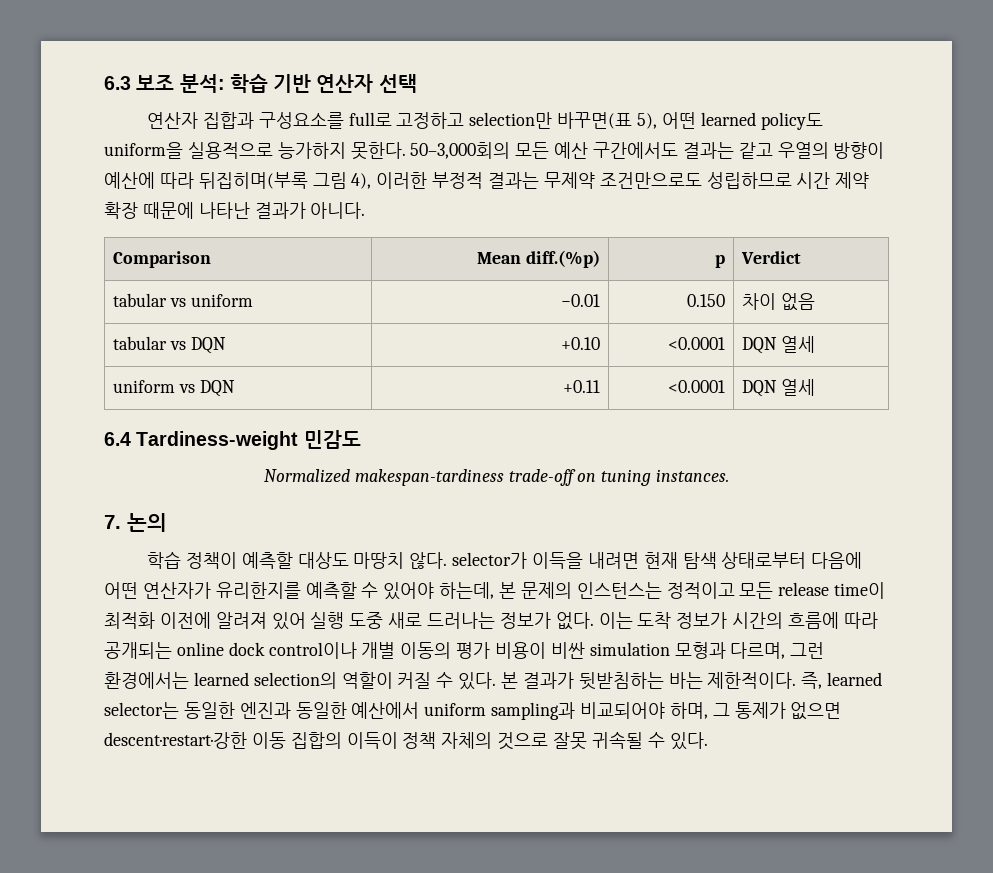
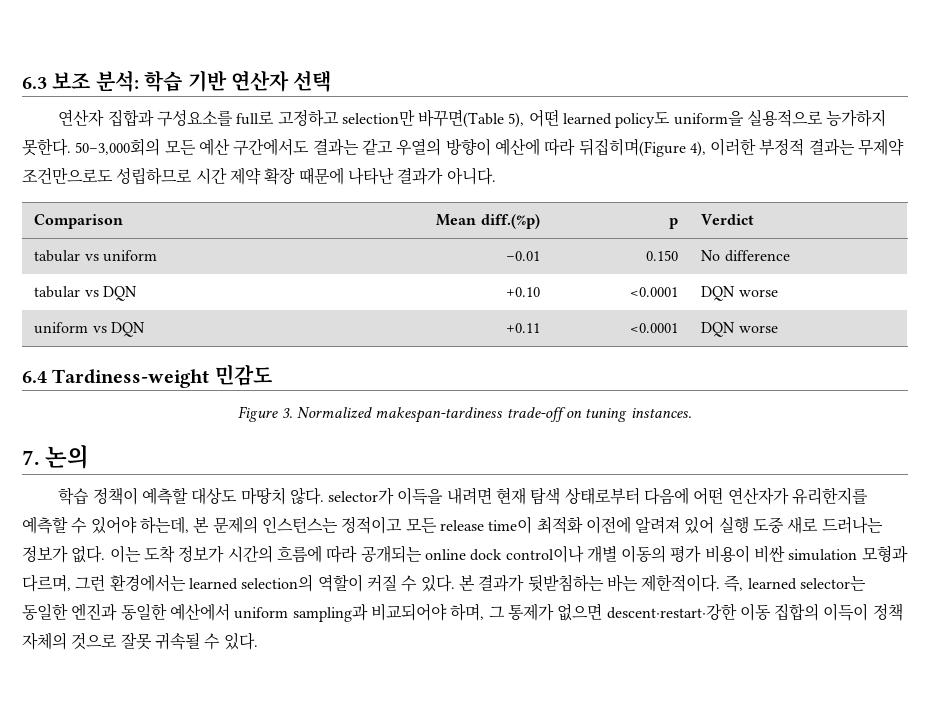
- 연산자 집합과 구성요소를 full로 고정하고 selection만 바꾸면(표 5), 어떤 learned policy도 uniform을 실용적으로 능가하지 못한다.
+ 연산자 집합과 구성요소를 full로 고정하고 selection만 바꾸면(Table 5), 어떤 learned policy도 uniform을 실용적으로 능가하지 못한다.
- 50–3,000회의 모든 예산 구간에서도 결과는 같고 우열의 방향이 예산에 따라 뒤집히며(부록 그림 4), 이러한 부정적 결과는 무제약 조건만으로도 성립하므로 시간 제약 확장 때문에 나타난 결과가 아니다.
+ 50–3,000회의 모든 예산 구간에서도 결과는 같고 우열의 방향이 예산에 따라 뒤집히며(Figure 4), 이러한 부정적 결과는 무제약 조건만으로도 성립하므로 시간 제약 확장 때문에 나타난 결과가 아니다.
- tabular vs uniform | −0.01 | 0.150 | 차이 없음
+ tabular vs uniform | −0.01 | 0.150 | No difference
- tabular vs DQN | +0.10 | <0.0001 | DQN 열세
+ tabular vs DQN | +0.10 | <0.0001 | DQN worse
- uniform vs DQN | +0.11 | <0.0001 | DQN 열세
+ uniform vs DQN | +0.11 | <0.0001 | DQN worse
- Normalized makespan-tardiness trade-off on tuning instances.
+ Figure 3. Normalized makespan-tardiness trade-off on tuning instances.

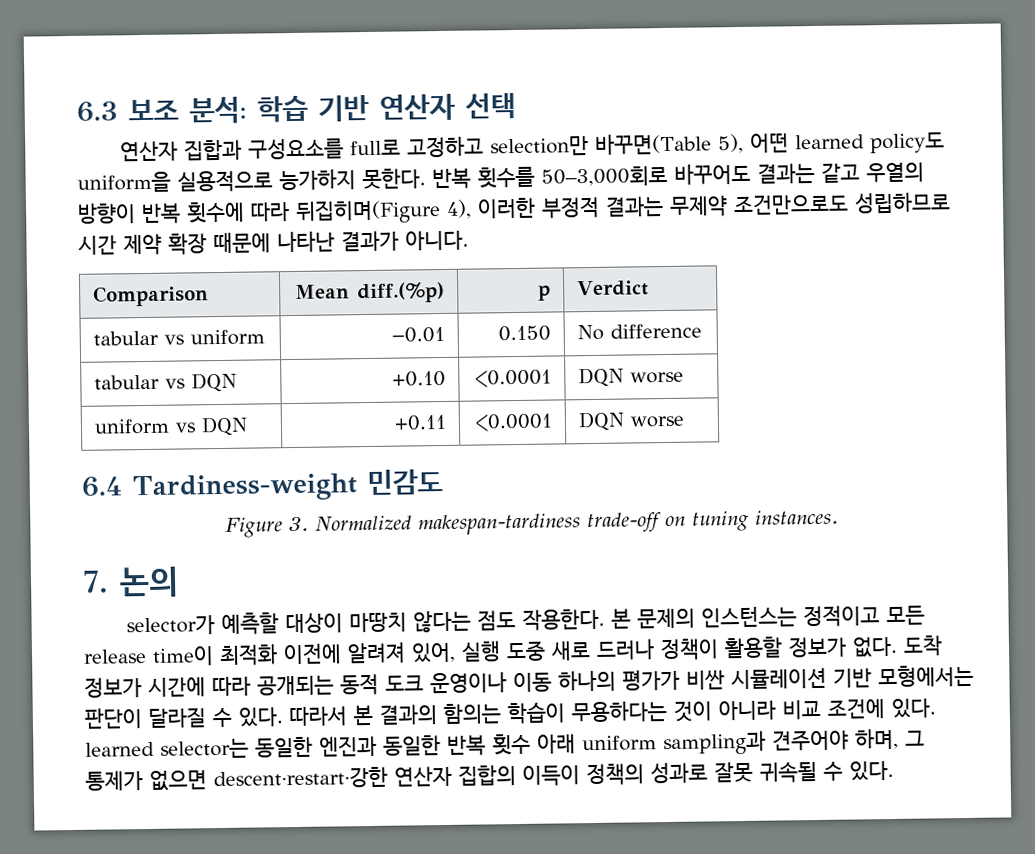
- 50–3,000회의 모든 예산 구간에서도 결과는 같고 우열의 방향이 예산에 따라 뒤집히며(Figure 4), 이러한 부정적 결과는 무제약 조건만으로도 성립하므로 시간 제약 확장 때문에 나타난 결과가 아니다.
+ 반복 횟수를 50–3,000회로 바꾸어도 결과는 같고 우열의 방향이 반복 횟수에 따라 뒤집히며(Figure 4), 이러한 부정적 결과는 무제약 조건만으로도 성립하므로 시간 제약 확장 때문에 나타난 결과가 아니다.
- 학습 정책이 예측할 대상도 마땅치 않다. selector가 이득을 내려면 현재 탐색 상태로부터 다음에 어떤 연산자가 유리한지를 예측할 수 있어야 하는데, 본 문제의 인스턴스는 정적이고 모든 release time이 최적화 이전에 알려져 있어 실행 도중 새로 드러나는 정보가 없다.
+ selector가 예측할 대상이 마땅치 않다는 점도 작용한다. 본 문제의 인스턴스는 정적이고 모든 release time이 최적화 이전에 알려져 있어, 실행 도중 새로 드러나 정책이 활용할 정보가 없다.
- 이는 도착 정보가 시간의 흐름에 따라 공개되는 online dock control이나 개별 이동의 평가 비용이 비싼 simulation 모형과 다르며, 그런 환경에서는 learned selection의 역할이 커질 수 있다. 본 결과가 뒷받침하는 바는 제한적이다. 즉, learned selector는 동일한 엔진과 동일한 예산에서 uniform sampling과 비교되어야 하며, 그 통제가 없으면 descent·restart·강한 이동 집합의 이득이 정책 자체의 것으로 잘못 귀속될 수 있다.
+ 도착 정보가 시간에 따라 공개되는 동적 도크 운영이나 이동 하나의 평가가 비싼 시뮬레이션 기반 모형에서는 판단이 달라질 수 있다. 따라서 본 결과의 함의는 학습이 무용하다는 것이 아니라 비교 조건에 있다. learned selector는 동일한 엔진과 동일한 반복 횟수 아래 uniform sampling과 견주어야 하며, 그 통제가 없으면 descent·restart·강한 연산자 집합의 이득이 정책의 성과로 잘못 귀속될 수 있다.

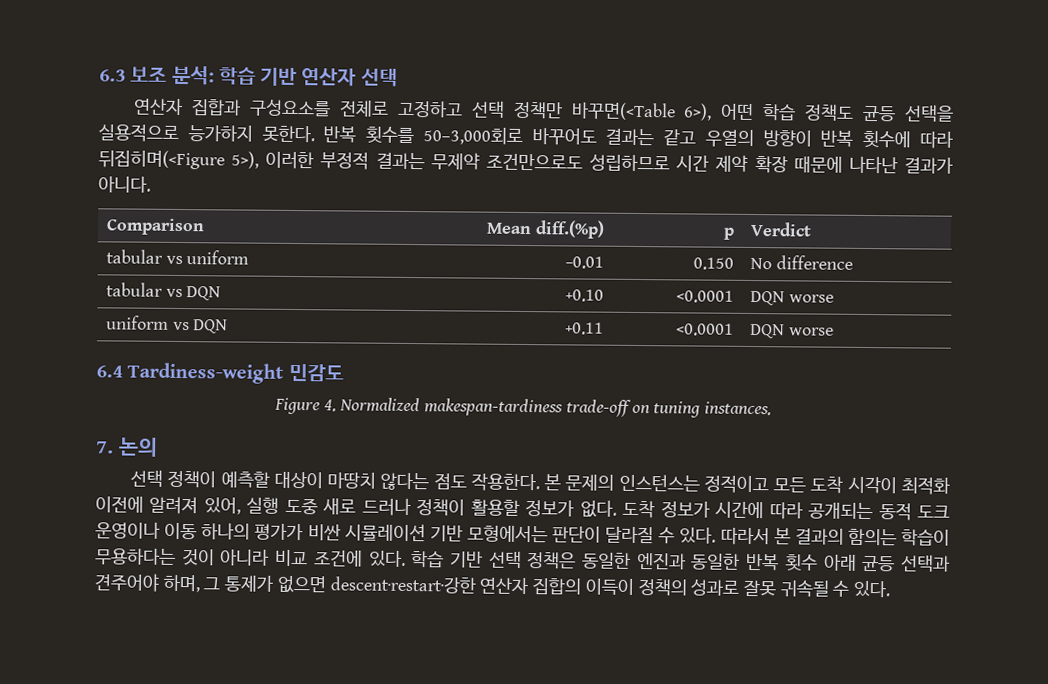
- 연산자 집합과 구성요소를 full로 고정하고 selection만 바꾸면(Table 5), 어떤 learned policy도 uniform을 실용적으로 능가하지 못한다.
+ 연산자 집합과 구성요소를 전체로 고정하고 선택 정책만 바꾸면(<Table 6>), 어떤 학습 정책도 균등 선택을 실용적으로 능가하지 못한다.
- 반복 횟수를 50–3,000회로 바꾸어도 결과는 같고 우열의 방향이 반복 횟수에 따라 뒤집히며(Figure 4), 이러한 부정적 결과는 무제약 조건만으로도 성립하므로 시간 제약 확장 때문에 나타난 결과가 아니다.
+ 반복 횟수를 50–3,000회로 바꾸어도 결과는 같고 우열의 방향이 반복 횟수에 따라 뒤집히며(<Figure 5>), 이러한 부정적 결과는 무제약 조건만으로도 성립하므로 시간 제약 확장 때문에 나타난 결과가 아니다.
- Figure 3. Normalized makespan-tardiness trade-off on tuning instances.
+ Figure 4. Normalized makespan-tardiness trade-off on tuning instances.
- selector가 예측할 대상이 마땅치 않다는 점도 작용한다.
+ 선택 정책이 예측할 대상이 마땅치 않다는 점도 작용한다.
- 본 문제의 인스턴스는 정적이고 모든 release time이 최적화 이전에 알려져 있어, 실행 도중 새로 드러나 정책이 활용할 정보가 없다.
+ 본 문제의 인스턴스는 정적이고 모든 도착 시각이 최적화 이전에 알려져 있어, 실행 도중 새로 드러나 정책이 활용할 정보가 없다.
- 따라서 본 결과의 함의는 학습이 무용하다는 것이 아니라 비교 조건에 있다. learned selector는 동일한 엔진과 동일한 반복 횟수 아래 uniform sampling과 견주어야 하며, 그 통제가 없으면 descent·restart·강한 연산자 집합의 이득이 정책의 성과로 잘못 귀속될 수 있다.
+ 따라서 본 결과의 함의는 학습이 무용하다는 것이 아니라 비교 조건에 있다. 학습 기반 선택 정책은 동일한 엔진과 동일한 반복 횟수 아래 균등 선택과 견주어야 하며, 그 통제가 없으면 descent·restart·강한 연산자 집합의 이득이 정책의 성과로 잘못 귀속될 수 있다.

